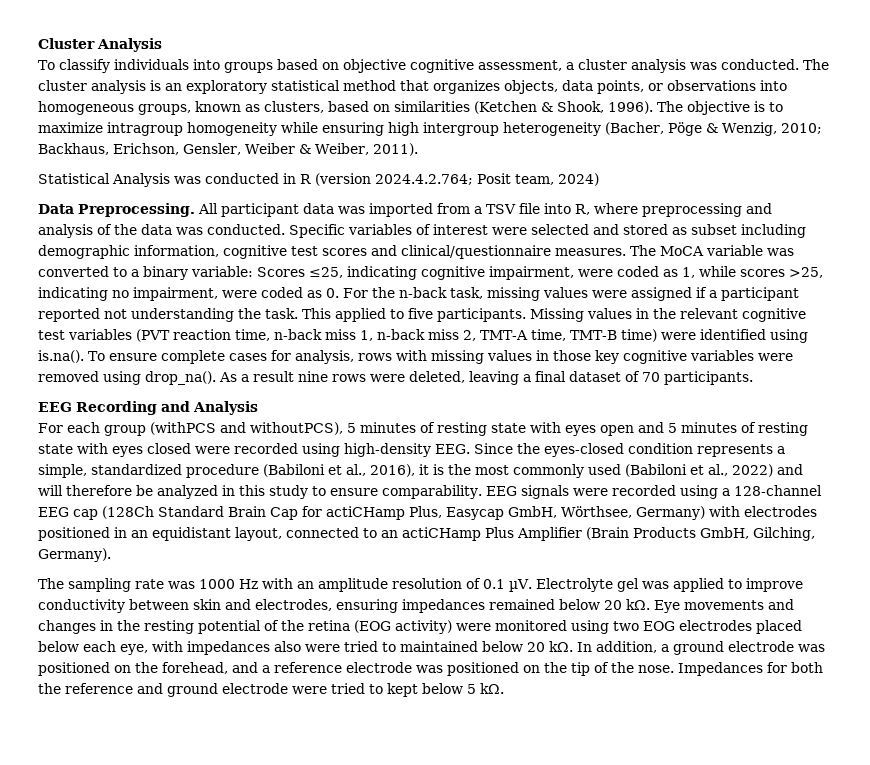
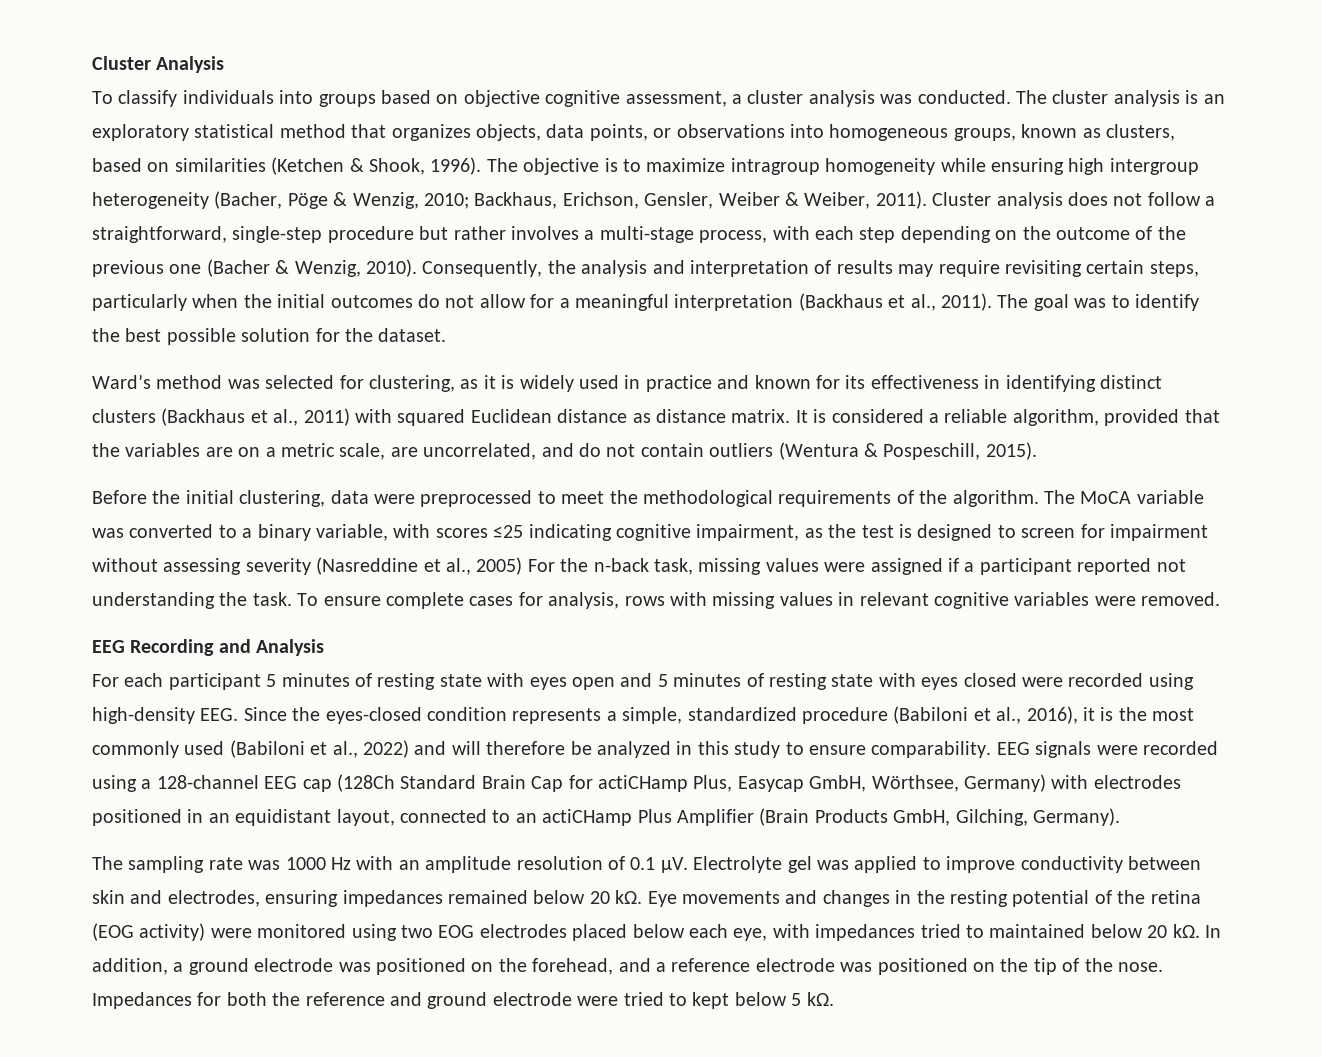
- The objective is to maximize intragroup homogeneity while ensuring high intergroup heterogeneity (Bacher, Pöge & Wenzig, 2010; Backhaus, Erichson, Gensler, Weiber & Weiber, 2011).
- Statistical Analysis was conducted in R (version 2024.4.2.764; Posit team, 2024)
- Data Preprocessing. All participant data was imported from a TSV file into R, where preprocessing and analysis of the data was conducted. Specific variables of interest were selected and stored as subset including demographic information, cognitive test scores and clinical/questionnaire measures.
+ The objective is to maximize intragroup homogeneity while ensuring high intergroup heterogeneity (Bacher, Pöge & Wenzig, 2010; Backhaus, Erichson, Gensler, Weiber & Weiber, 2011). Cluster analysis does not follow a straightforward, single-step procedure but rather involves a multi-stage process, with each step depending on the outcome of the previous one (Bacher & Wenzig, 2010). Consequently, the analysis and interpretation of results may require revisiting certain steps, particularly when the initial outcomes do not allow for a meaningful interpretation (Backhaus et al., 2011). The goal was to identify the best possible solution for the dataset.
+ Ward’s method was selected for clustering, as it is widely used in practice and known for its effectiveness in identifying distinct clusters (Backhaus et al., 2011) with squared Euclidean distance as distance matrix. It is considered a reliable algorithm, provided that the variables are on a metric scale, are uncorrelated, and do not contain outliers (Wentura & Pospeschill, 2015).
+ Before the initial clustering, data were preprocessed to meet the methodological requirements of the algorithm.
- The MoCA variable was converted to a binary variable: Scores ≤25, indicating cognitive impairment, were coded as 1, while scores >25, indicating no impairment, were coded as 0. For the n-back task, missing values were assigned if a participant reported not understanding the task.
+ The MoCA variable was converted to a binary variable, with scores ≤25 indicating cognitive impairment, as the test is designed to screen for impairment without assessing severity (Nasreddine et al., 2005) For the n-back task, missing values were assigned if a participant reported not understanding the task.
- This applied to five participants. Missing values in the relevant cognitive test variables (PVT reaction time, n-back miss 1, n-back miss 2, TMT-A time, TMT-B time) were identified using is.na(). To ensure complete cases for analysis, rows with missing values in those key cognitive variables were removed using drop_na(). As a result nine rows were deleted, leaving a final dataset of 70 participants.
+ To ensure complete cases for analysis, rows with missing values in relevant cognitive variables were removed.
- For each group (withPCS and withoutPCS), 5 minutes of resting state with eyes open and 5 minutes of resting state with eyes closed were recorded using high-density EEG. Since the eyes-closed condition represents a simple, standardized procedure (Babiloni et al., 2016), it is the most commonly used (Babiloni et al., 2022) and will therefore be analyzed in this study to ensure comparability.
+ For each participant 5 minutes of resting state with eyes open and 5 minutes of resting state with eyes closed were recorded using high-density EEG. Since the eyes-closed condition represents a simple, standardized procedure (Babiloni et al., 2016), it is the most commonly used (Babiloni et al., 2022) and will therefore be analyzed in this study to ensure comparability.
- Eye movements and changes in the resting potential of the retina (EOG activity) were monitored using two EOG electrodes placed below each eye, with impedances also were tried to maintained below 20 kΩ.
+ Eye movements and changes in the resting potential of the retina (EOG activity) were monitored using two EOG electrodes placed below each eye, with impedances tried to maintained below 20 kΩ.

